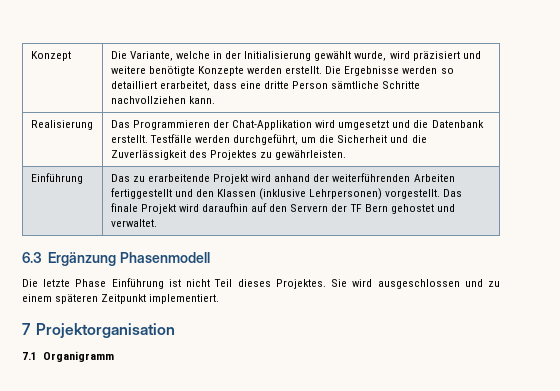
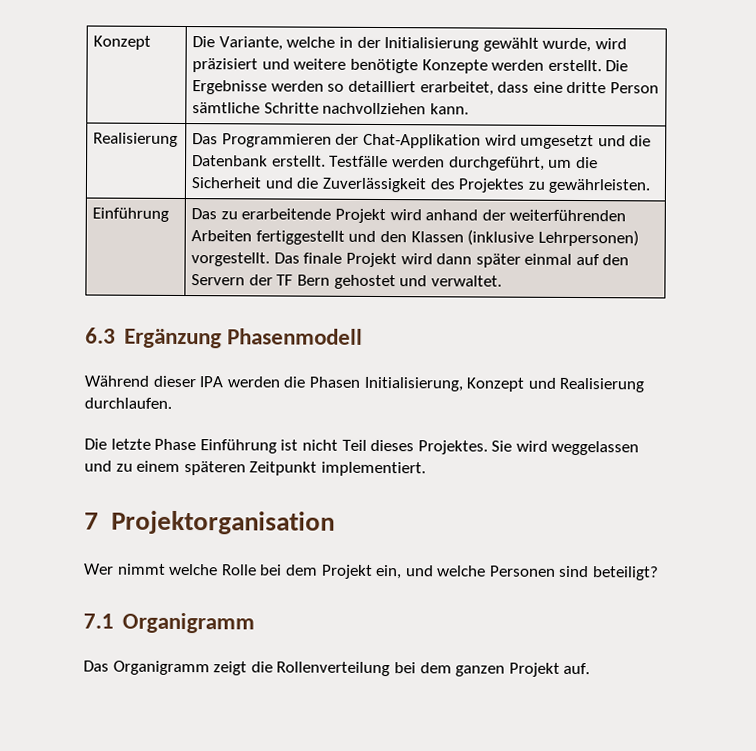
- Einführung | Das zu erarbeitende Projekt wird anhand der weiterführenden Arbeiten fertiggestellt und den Klassen (inklusive Lehrpersonen) vorgestellt. Das finale Projekt wird daraufhin auf den Servern der TF Bern gehostet und verwaltet.
+ Einführung | Das zu erarbeitende Projekt wird anhand der weiterführenden Arbeiten fertiggestellt und den Klassen (inklusive Lehrpersonen) vorgestellt. Das finale Projekt wird dann später einmal auf den Servern der TF Bern gehostet und verwaltet.
+ Während dieser IPA werden die Phasen Initialisierung, Konzept und Realisierung durchlaufen.
- Sie wird ausgeschlossen und zu einem späteren Zeitpunkt implementiert.
+ Sie wird weggelassen und zu einem späteren Zeitpunkt implementiert.
+ Wer nimmt welche Rolle bei dem Projekt ein, und welche Personen sind beteiligt?
  7.1 Organigramm
+ Das Organigramm zeigt die Rollenverteilung bei dem ganzen Projekt auf.

